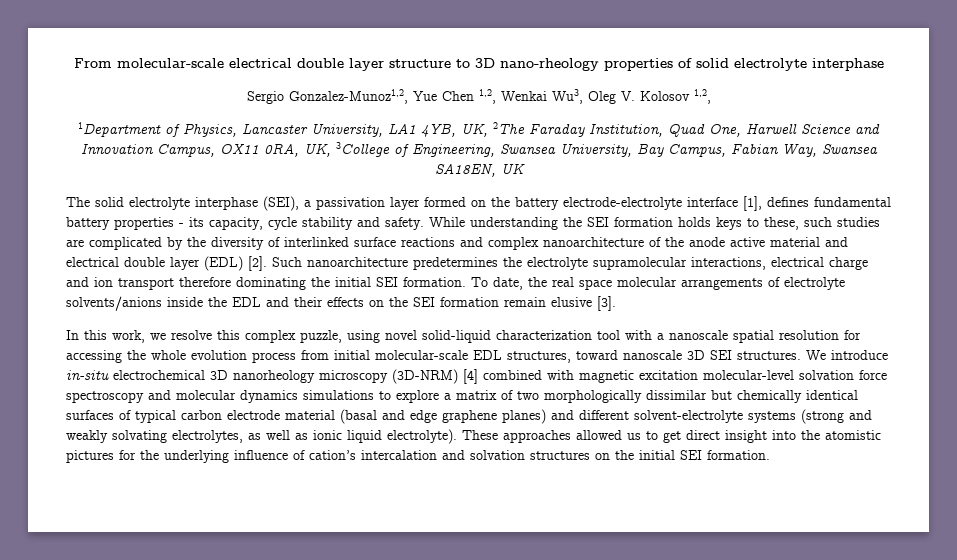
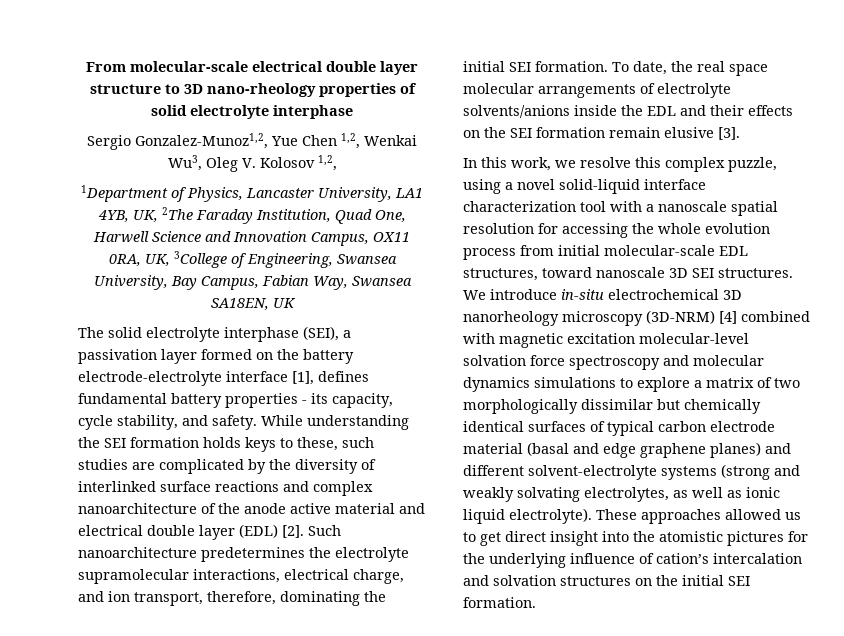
- The solid electrolyte interphase (SEI), a passivation layer formed on the battery electrode-electrolyte interface [1], defines fundamental battery properties - its capacity, cycle stability and safety.
+ The solid electrolyte interphase (SEI), a passivation layer formed on the battery electrode-electrolyte interface [1], defines fundamental battery properties - its capacity, cycle stability, and safety.
- Such nanoarchitecture predetermines the electrolyte supramolecular interactions, electrical charge and ion transport therefore dominating the initial SEI formation.
+ Such nanoarchitecture predetermines the electrolyte supramolecular interactions, electrical charge, and ion transport, therefore, dominating the initial SEI formation.
- In this work, we resolve this complex puzzle, using novel solid-liquid characterization tool with a nanoscale spatial resolution for accessing the whole evolution process from initial molecular-scale EDL structures, toward nanoscale 3D SEI structures.
+ In this work, we resolve this complex puzzle, using a novel solid-liquid interface characterization tool with a nanoscale spatial resolution for accessing the whole evolution process from initial molecular-scale EDL structures, toward nanoscale 3D SEI structures.

